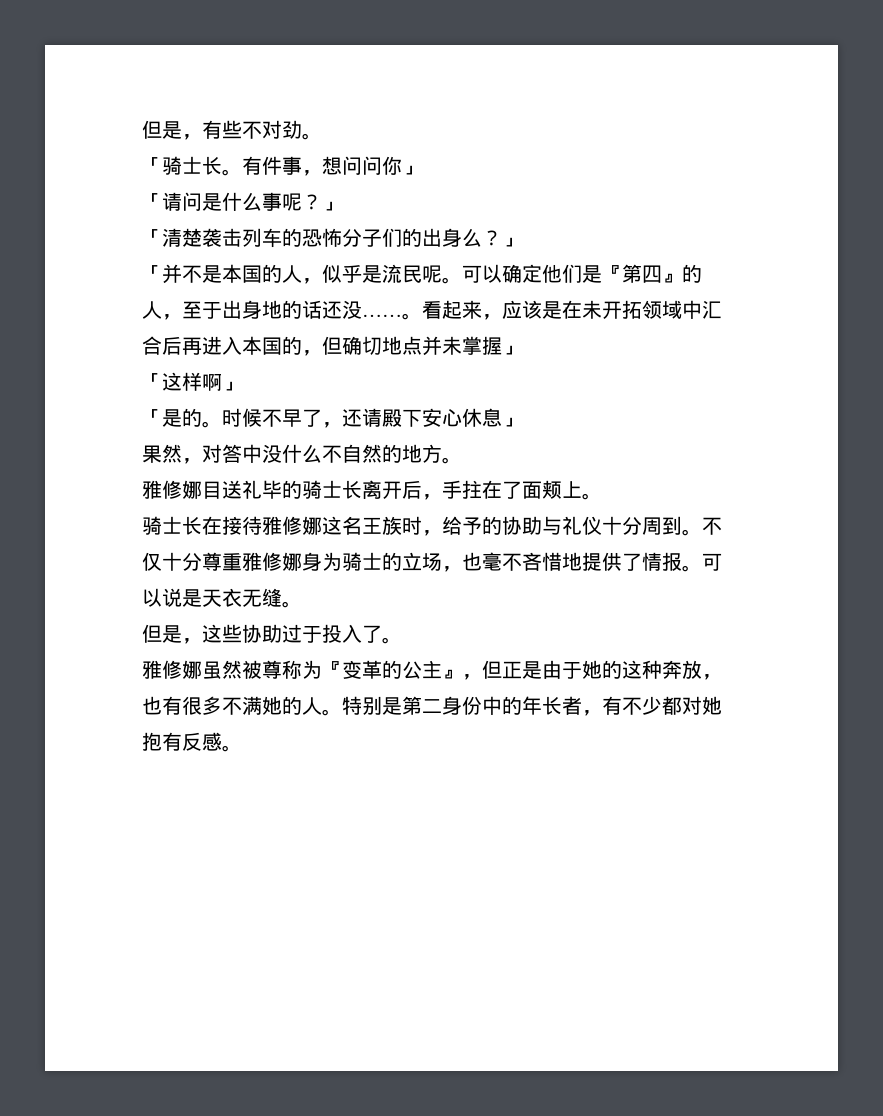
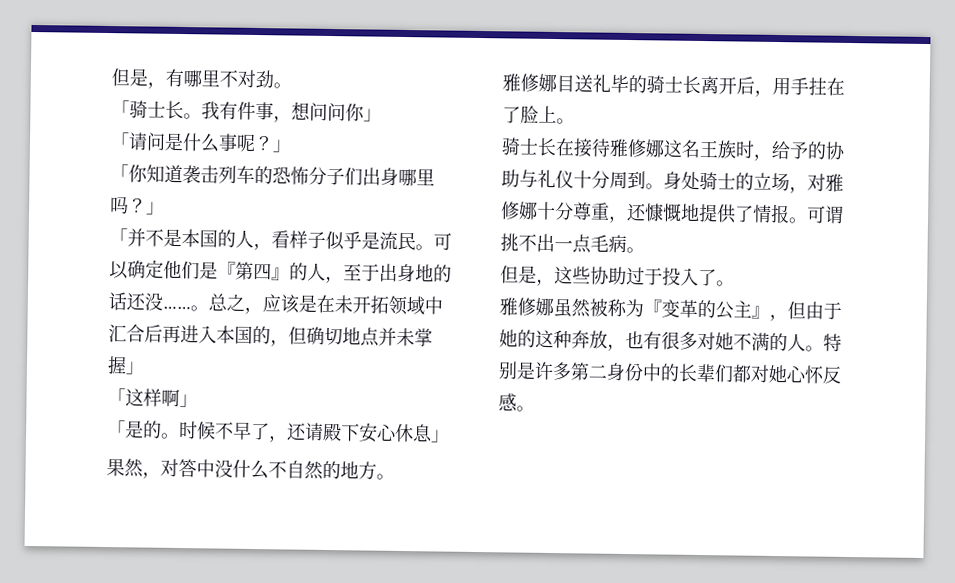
- 但是，有些不对劲。
+ 但是，有哪里不对劲。
- 有件事，想问问你」
+ 我有件事，想问问你」
- 「清楚袭击列车的恐怖分子们的出身么？」
+ 「你知道袭击列车的恐怖分子们出身哪里吗？」
- 「并不是本国的人，似乎是流民呢。
+ 「并不是本国的人，看样子似乎是流民。
- 看起来，应该是在未开拓领域中汇合后再进入本国的，但确切地点并未掌握」
+ 总之，应该是在未开拓领域中汇合后再进入本国的，但确切地点并未掌握」
- 雅修娜目送礼毕的骑士长离开后，手拄在了面颊上。
+ 雅修娜目送礼毕的骑士长离开后，用手拄在了脸上。
- 不仅十分尊重雅修娜身为骑士的立场，也毫不吝惜地提供了情报。可以说是天衣无缝。
+ 身处骑士的立场，对雅修娜十分尊重，还慷慨地提供了情报。可谓挑不出一点毛病。
- 雅修娜虽然被尊称为『变革的公主』，但正是由于她的这种奔放，也有很多不满她的人。
+ 雅修娜虽然被称为『变革的公主』，但由于她的这种奔放，也有很多对她不满的人。
- 特别是第二身份中的年长者，有不少都对她抱有反感。
+ 特别是许多第二身份中的长辈们都对她心怀反感。

